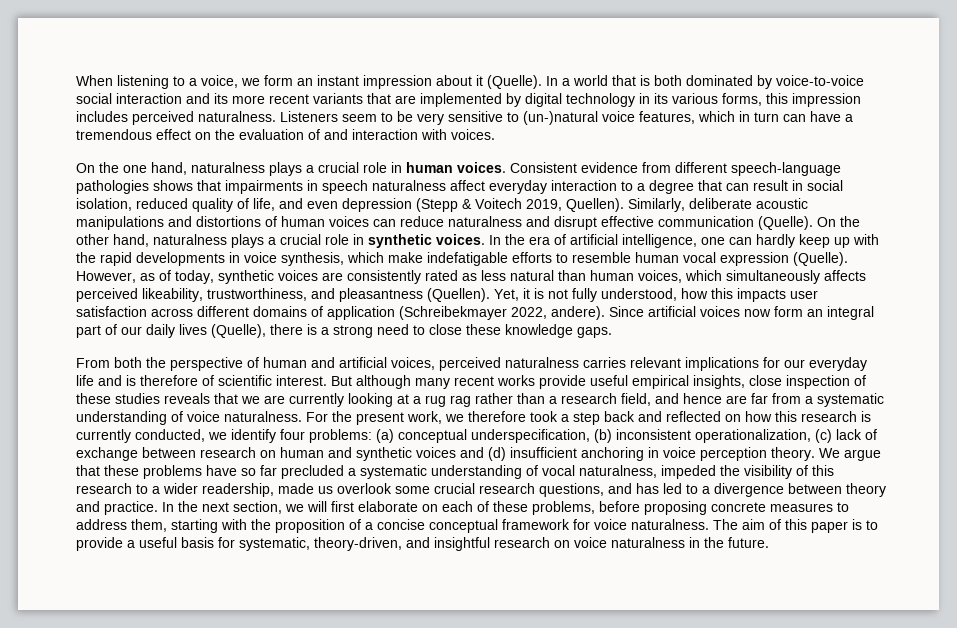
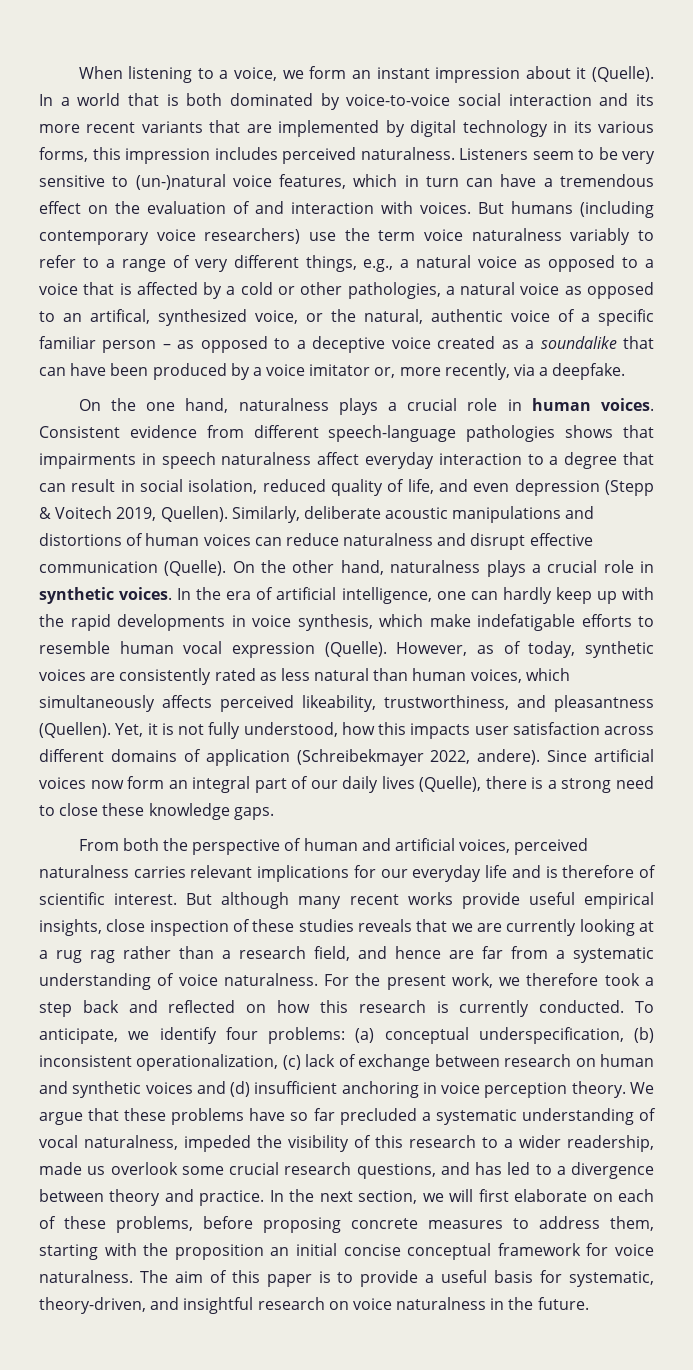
+ But humans (including contemporary voice researchers) use the term voice naturalness variably to refer to a range of very different things, e.g., a natural voice as opposed to a voice that is affected by a cold or other pathologies, a natural voice as opposed to an artifical, synthesized voice, or the natural, authentic voice of a specific familiar person – as opposed to a deceptive voice created as a soundalike that can have been produced by a voice imitator or, more recently, via a deepfake.
- For the present work, we therefore took a step back and reflected on how this research is currently conducted, we identify four problems: (a) conceptual underspecification, (b) inconsistent operationalization, (c) lack of exchange between research on human and synthetic voices and (d) insufficient anchoring in voice perception theory.
+ For the present work, we therefore took a step back and reflected on how this research is currently conducted. To anticipate, we identify four problems: (a) conceptual underspecification, (b) inconsistent operationalization, (c) lack of exchange between research on human and synthetic voices and (d) insufficient anchoring in voice perception theory.
- In the next section, we will first elaborate on each of these problems, before proposing concrete measures to address them, starting with the proposition of a concise conceptual framework for voice naturalness.
+ In the next section, we will first elaborate on each of these problems, before proposing concrete measures to address them, starting with the proposition an initial concise conceptual framework for voice naturalness.

